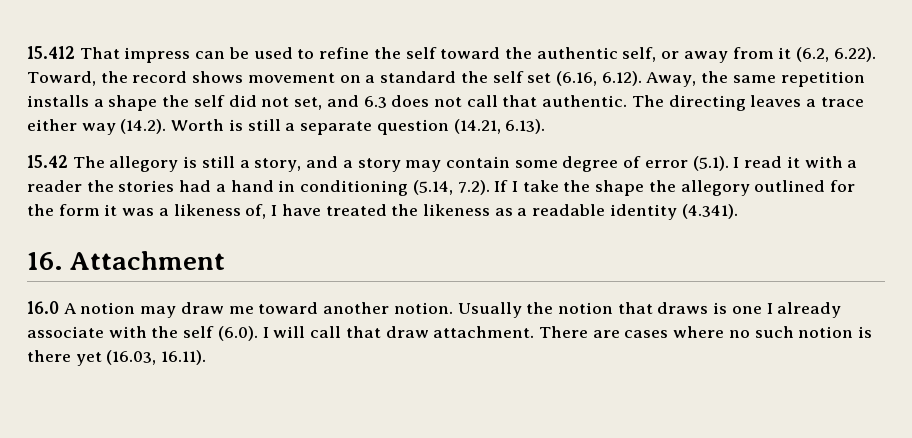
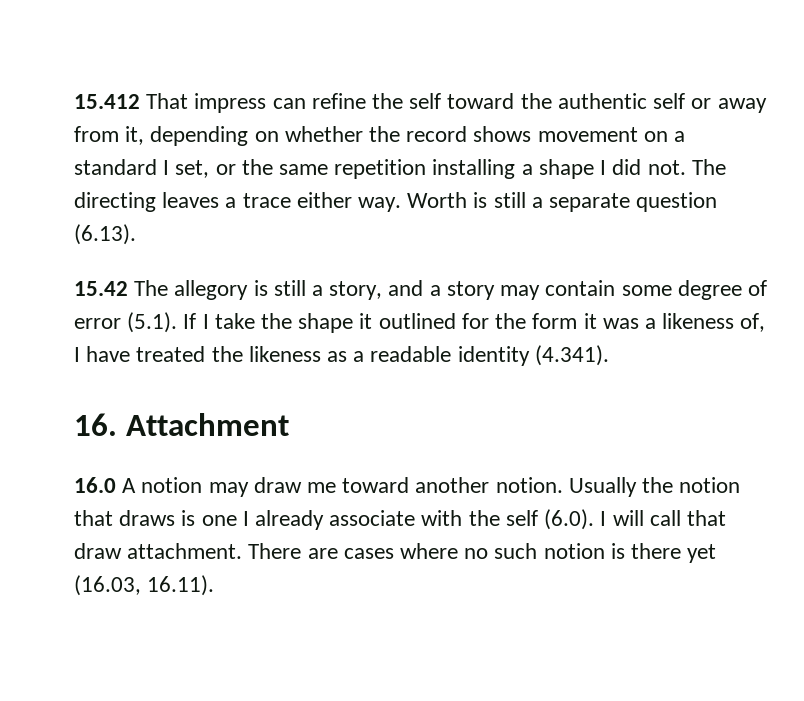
- 15.412 That impress can be used to refine the self toward the authentic self, or away from it (6.2, 6.22). Toward, the record shows movement on a standard the self set (6.16, 6.12). Away, the same repetition installs a shape the self did not set, and 6.3 does not call that authentic.
+ 15.412 That impress can refine the self toward the authentic self or away from it, depending on whether the record shows movement on a standard I set, or the same repetition installing a shape I did not.
- The directing leaves a trace either way (14.2). Worth is still a separate question (14.21, 6.13).
+ The directing leaves a trace either way. Worth is still a separate question (6.13).
- 15.42 The allegory is still a story, and a story may contain some degree of error (5.1). I read it with a reader the stories had a hand in conditioning (5.14, 7.2). If I take the shape the allegory outlined for the form it was a likeness of, I have treated the likeness as a readable identity (4.341).
+ 15.42 The allegory is still a story, and a story may contain some degree of error (5.1). If I take the shape it outlined for the form it was a likeness of, I have treated the likeness as a readable identity (4.341).

